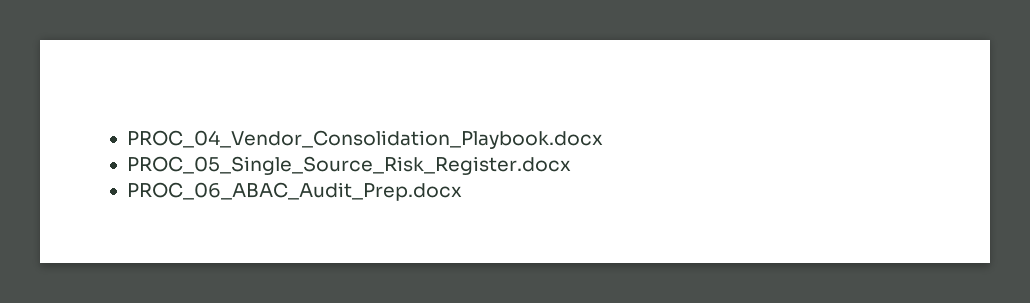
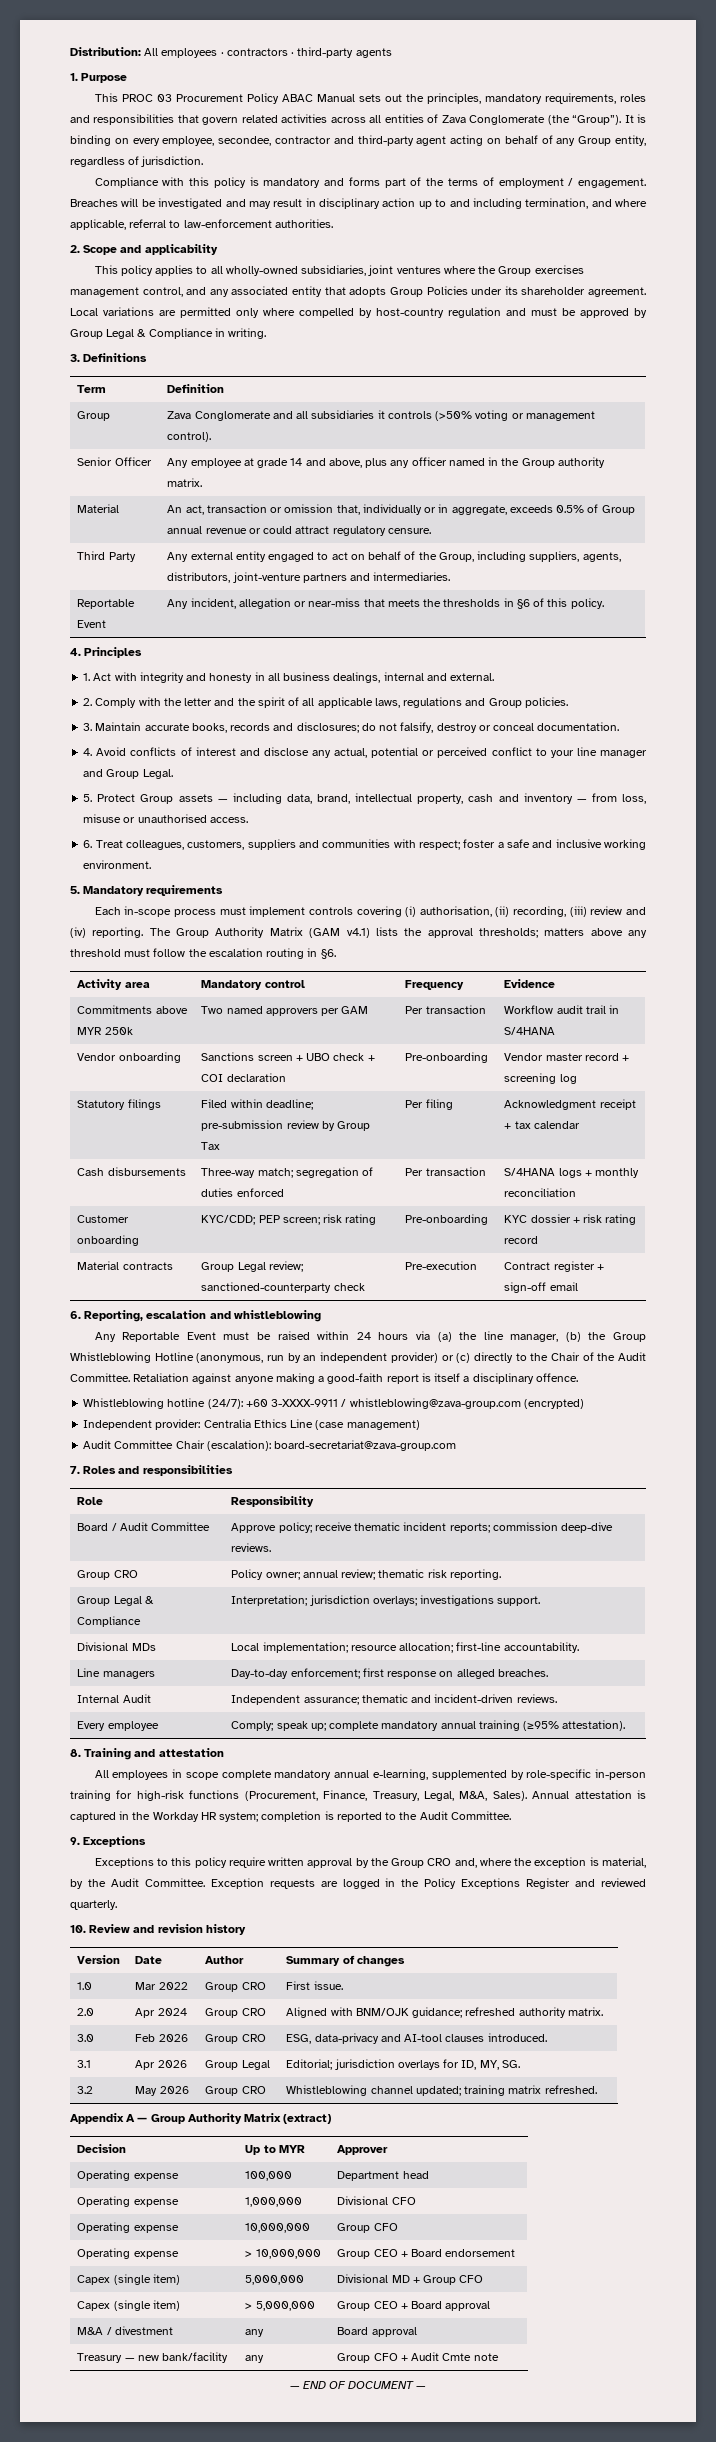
- PROC_04_Vendor_Consolidation_Playbook.docx
- PROC_05_Single_Source_Risk_Register.docx
- PROC_06_ABAC_Audit_Prep.docx
+ Distribution: All employees · contractors · third-party agents
+ 1. Purpose
+ This PROC 03 Procurement Policy ABAC Manual sets out the principles, mandatory requirements, roles and responsibilities that govern related activities across all entities of Zava Conglomerate (the “Group”). It is binding on every employee, secondee, contractor and third-party agent acting on behalf of any Group entity, regardless of jurisdiction.
+ Compliance with this policy is mandatory and forms part of the terms of employment / engagement. Breaches will be investigated and may result in disciplinary action up to and including termination, and where applicable, referral to law-enforcement authorities.
+ 2. Scope and applicability
+ This policy applies to all wholly-owned subsidiaries, joint ventures where the Group exercises management control, and any associated entity that adopts Group Policies under its shareholder agreement. Local variations are permitted only where compelled by host-country regulation and must be approved by Group Legal & Compliance in writing.
+ 3. Definitions
+ Term | Definition
+ Group | Zava Conglomerate and all subsidiaries it controls (>50% voting or management control).
+ Senior Officer | Any employee at grade 14 and above, plus any officer named in the Group authority matrix.
+ Material | An act, transaction or omission that, individually or in aggregate, exceeds 0.5% of Group annual revenue or could attract regulatory censure.
+ Third Party | Any external entity engaged to act on behalf of the Group, including suppliers, agents, distributors, joint-venture partners and intermediaries.
+ Reportable Event | Any incident, allegation or near-miss that meets the thresholds in §6 of this policy.
+ 4. Principles
+ 1. Act with integrity and honesty in all business dealings, internal and external.
+ 2. Comply with the letter and the spirit of all applicable laws, regulations and Group policies.
+ 3. Maintain accurate books, records and disclosures; do not falsify, destroy or conceal documentation.
+ 4. Avoid conflicts of interest and disclose any actual, potential or perceived conflict to your line manager and Group Legal.
+ 5. Protect Group assets — including data, brand, intellectual property, cash and inventory — from loss, misuse or unauthorised access.
+ 6. Treat colleagues, customers, suppliers and communities with respect; foster a safe and inclusive working environment.
+ 5. Mandatory requirements
+ Each in-scope process must implement controls covering (i) authorisation, (ii) recording, (iii) review and (iv) reporting. The Group Authority Matrix (GAM v4.1) lists the approval thresholds; matters above any threshold must follow the escalation routing in §6.
+ Activity area | Mandatory control | Frequency | Evidence
+ Commitments above MYR 250k | Two named approvers per GAM | Per transaction | Workflow audit trail in S/4HANA
+ Vendor onboarding | Sanctions screen + UBO check + COI declaration | Pre-onboarding | Vendor master record + screening log
+ Statutory filings | Filed within deadline; pre-submission review by Group Tax | Per filing | Acknowledgment receipt + tax calendar
+ Cash disbursements | Three-way match; segregation of duties enforced | Per transaction | S/4HANA logs + monthly reconciliation
+ Customer onboarding | KYC/CDD; PEP screen; risk rating | Pre-onboarding | KYC dossier + risk rating record
+ Material contracts | Group Legal review; sanctioned-counterparty check | Pre-execution | Contract register + sign-off email
+ 6. Reporting, escalation and whistleblowing
+ Any Reportable Event must be raised within 24 hours via (a) the line manager, (b) the Group Whistleblowing Hotline (anonymous, run by an independent provider) or (c) directly to the Chair of the Audit Committee. Retaliation against anyone making a good-faith report is itself a disciplinary offence.
+ Whistleblowing hotline (24/7): +60 3-XXXX-9911 / whistleblowing@zava-group.com (encrypted)
+ Independent provider: Centralia Ethics Line (case management)
+ Audit Committee Chair (escalation): board-secretariat@zava-group.com
+ 7. Roles and responsibilities
+ Role | Responsibility
+ Board / Audit Committee | Approve policy; receive thematic incident reports; commission deep-dive reviews.
+ Group CRO | Policy owner; annual review; thematic risk reporting.
+ Group Legal & Compliance | Interpretation; jurisdiction overlays; investigations support.
+ Divisional MDs | Local implementation; resource allocation; first-line accountability.
+ Line managers | Day-to-day enforcement; first response on alleged breaches.
+ Internal Audit | Independent assurance; thematic and incident-driven reviews.
+ Every employee | Comply; speak up; complete mandatory annual training (≥95% attestation).
+ 8. Training and attestation
+ All employees in scope complete mandatory annual e-learning, supplemented by role-specific in-person training for high-risk functions (Procurement, Finance, Treasury, Legal, M&A, Sales). Annual attestation is captured in the Workday HR system; completion is reported to the Audit Committee.
+ 9. Exceptions
+ Exceptions to this policy require written approval by the Group CRO and, where the exception is material, by the Audit Committee. Exception requests are logged in the Policy Exceptions Register and reviewed quarterly.
+ 10. Review and revision history
+ Version | Date | Author | Summary of changes
+ 1.0 | Mar 2022 | Group CRO | First issue.
+ 2.0 | Apr 2024 | Group CRO | Aligned with BNM/OJK guidance; refreshed authority matrix.
+ 3.0 | Feb 2026 | Group CRO | ESG, data-privacy and AI-tool clauses introduced.
+ 3.1 | Apr 2026 | Group Legal | Editorial; jurisdiction overlays for ID, MY, SG.
+ 3.2 | May 2026 | Group CRO | Whistleblowing channel updated; training matrix refreshed.
+ Appendix A — Group Authority Matrix (extract)
+ Decision | Up to MYR | Approver
+ Operating expense | 100,000 | Department head
+ Operating expense | 1,000,000 | Divisional CFO
+ Operating expense | 10,000,000 | Group CFO
+ Operating expense | > 10,000,000 | Group CEO + Board endorsement
+ Capex (single item) | 5,000,000 | Divisional MD + Group CFO
+ Capex (single item) | > 5,000,000 | Group CEO + Board approval
+ M&A / divestment | any | Board approval
+ Treasury — new bank/facility | any | Group CFO + Audit Cmte note
+ — END OF DOCUMENT —

